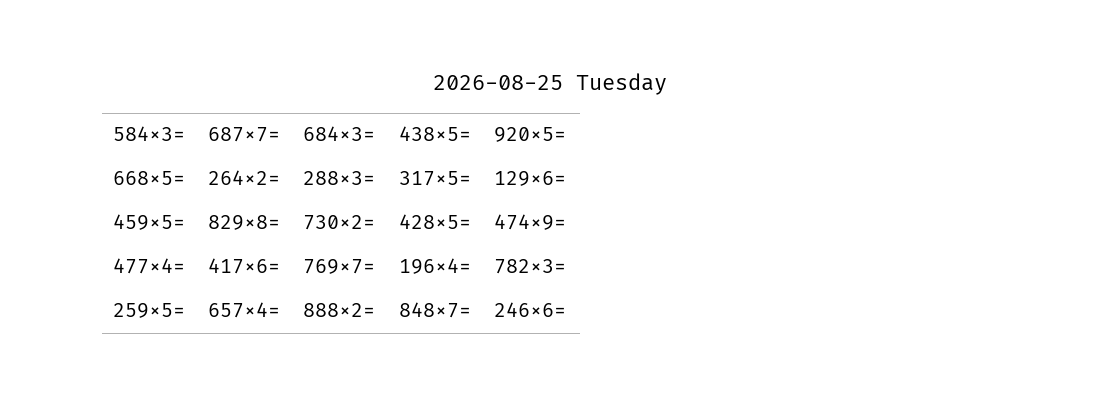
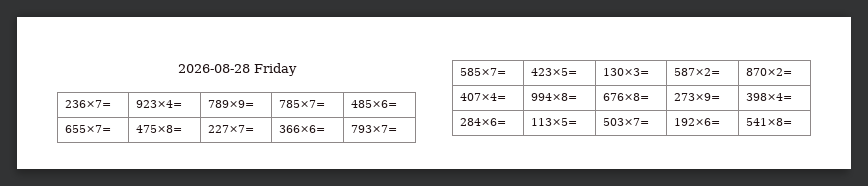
- 2026-08-25 Tuesday
- 584×3= | 687×7= | 684×3= | 438×5= | 920×5=
- 668×5= | 264×2= | 288×3= | 317×5= | 129×6=
- 459×5= | 829×8= | 730×2= | 428×5= | 474×9=
- 477×4= | 417×6= | 769×7= | 196×4= | 782×3=
- 259×5= | 657×4= | 888×2= | 848×7= | 246×6=
+ 2026-08-28 Friday
+ 236×7= | 923×4= | 789×9= | 785×7= | 485×6=
+ 655×7= | 475×8= | 227×7= | 366×6= | 793×7=
+ 585×7= | 423×5= | 130×3= | 587×2= | 870×2=
+ 407×4= | 994×8= | 676×8= | 273×9= | 398×4=
+ 284×6= | 113×5= | 503×7= | 192×6= | 541×8=

